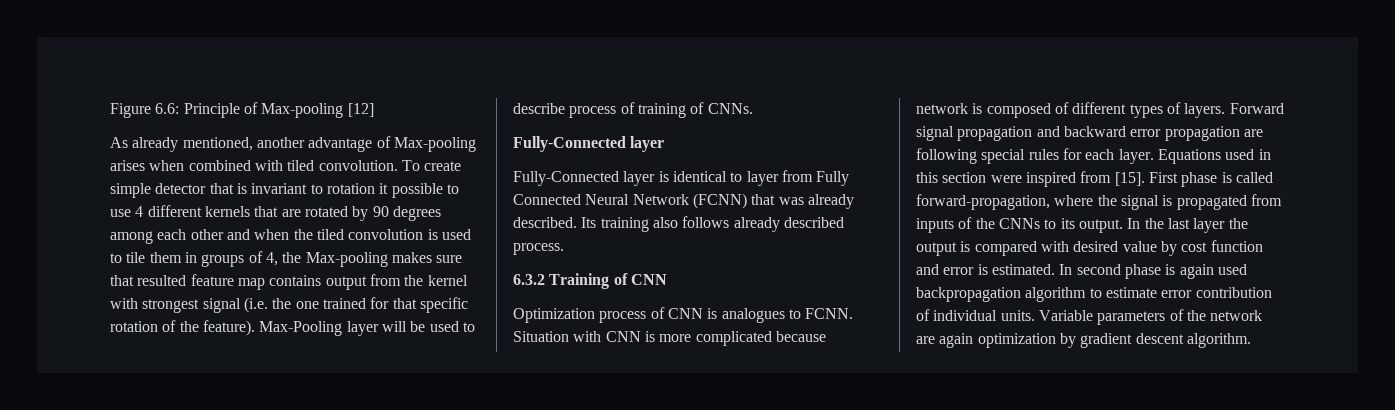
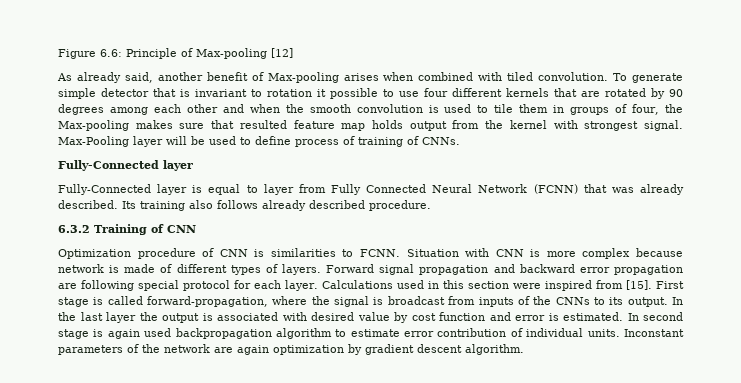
- As already mentioned, another advantage of Max-pooling arises when combined with tiled convolution.
+ As already said, another benefit of Max-pooling arises when combined with tiled convolution.
- To create simple detector that is invariant to rotation it possible to use 4 different kernels that are rotated by 90 degrees among each other and when the tiled convolution is used to tile them in groups of 4, the Max-pooling makes sure that resulted feature map contains output from the kernel with strongest signal (i.e. the one trained for that specific rotation of the feature).
+ To generate simple detector that is invariant to rotation it possible to use four different kernels that are rotated by 90 degrees among each other and when the smooth convolution is used to tile them in groups of four, the Max-pooling makes sure that resulted feature map holds output from the kernel with strongest signal.
- Max-Pooling layer will be used to describe process of training of CNNs.
+ Max-Pooling layer will be used to define process of training of CNNs.
- Fully-Connected layer is identical to layer from Fully Connected Neural Network (FCNN) that was already described.
+ Fully-Connected layer is equal to layer from Fully Connected Neural Network (FCNN) that was already described.
- Its training also follows already described process.
+ Its training also follows already described procedure.
- Optimization process of CNN is analogues to FCNN.
+ Optimization procedure of CNN is similarities to FCNN.
- Situation with CNN is more complicated because network is composed of different types of layers.
+ Situation with CNN is more complex because network is made of different types of layers.
- Forward signal propagation and backward error propagation are following special rules for each layer.
+ Forward signal propagation and backward error propagation are following special protocol for each layer.
- Equations used in this section were inspired from [15].
+ Calculations used in this section were inspired from [15].
- First phase is called forward-propagation, where the signal is propagated from inputs of the CNNs to its output.
+ First stage is called forward-propagation, where the signal is broadcast from inputs of the CNNs to its output.
- In the last layer the output is compared with desired value by cost function and error is estimated.
+ In the last layer the output is associated with desired value by cost function and error is estimated.
- In second phase is again used backpropagation algorithm to estimate error contribution of individual units.
+ In second stage is again used backpropagation algorithm to estimate error contribution of individual units.
- Variable parameters of the network are again optimization by gradient descent algorithm.
+ Inconstant parameters of the network are again optimization by gradient descent algorithm.

